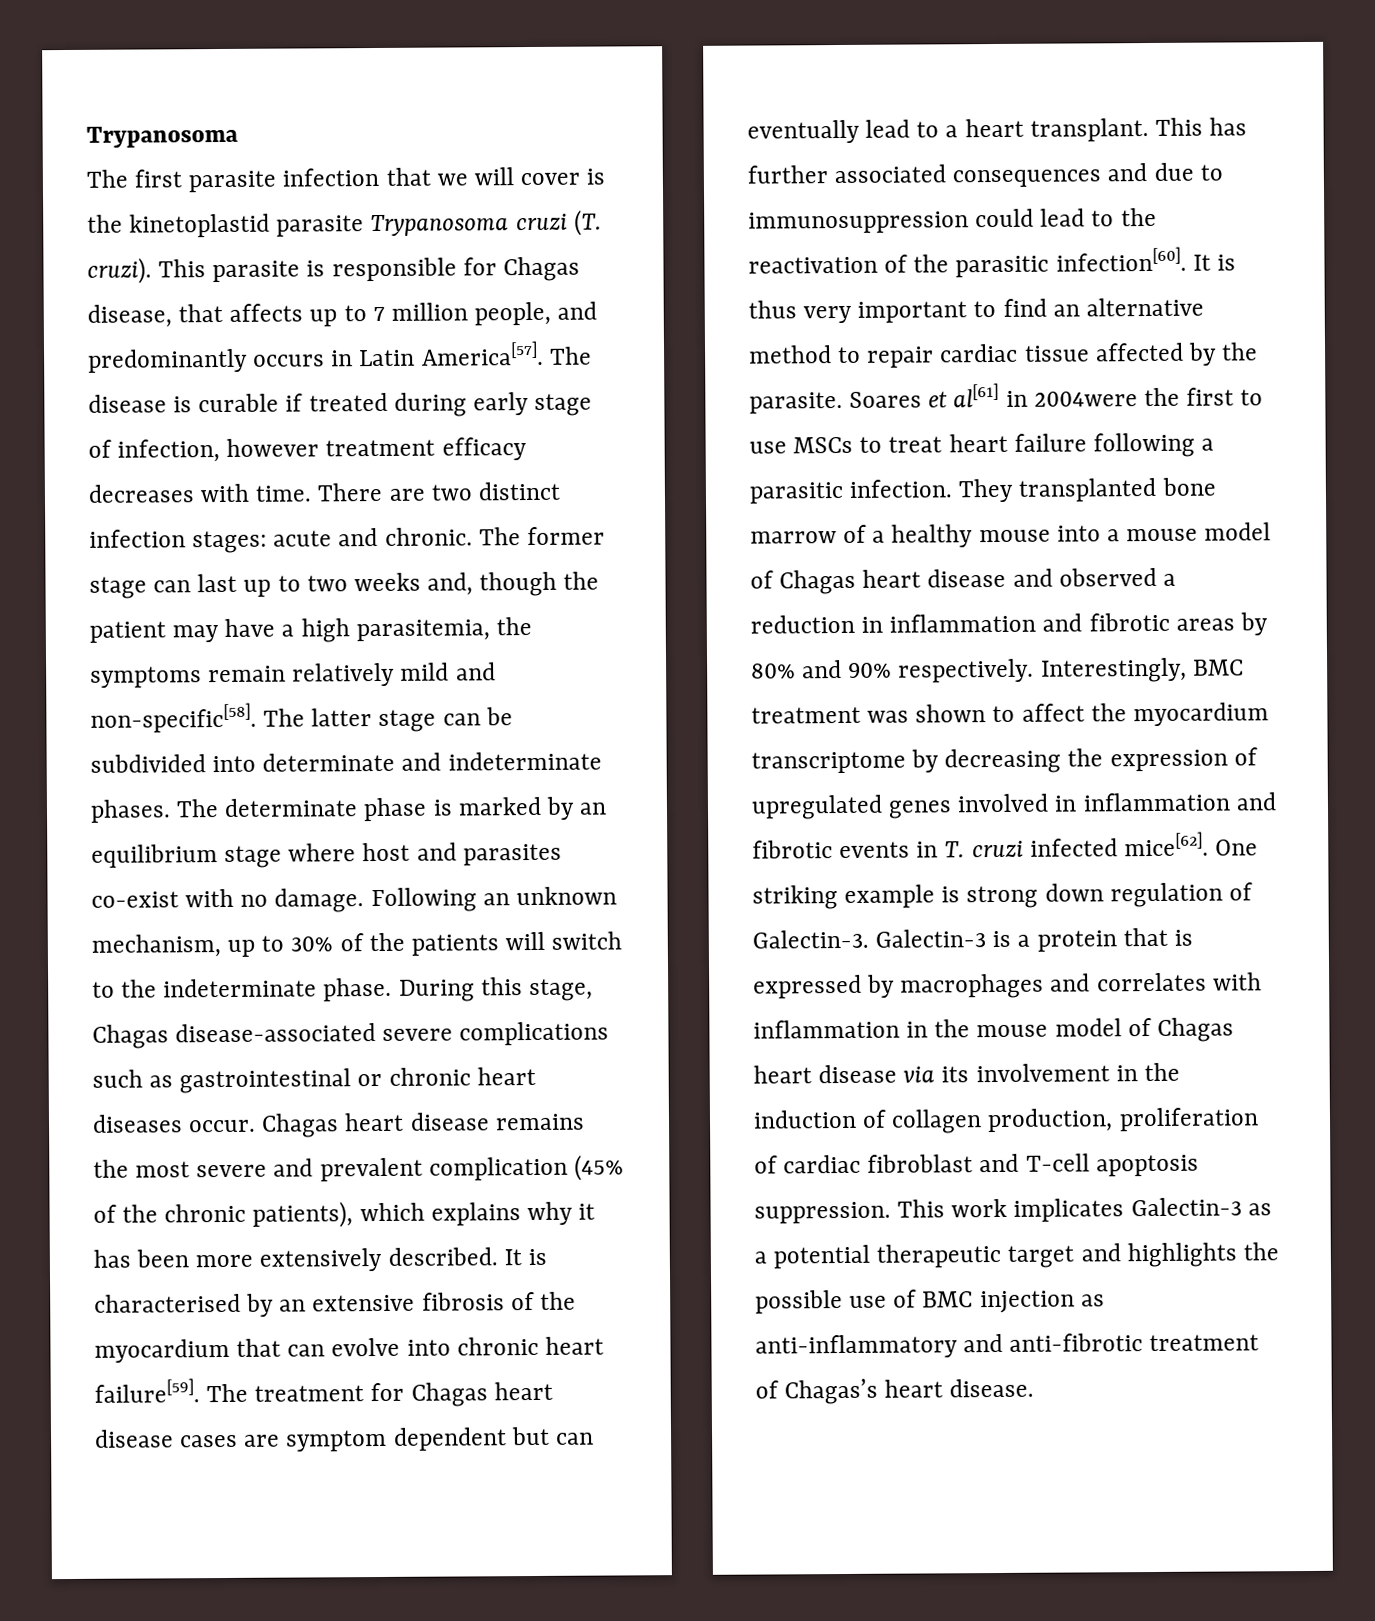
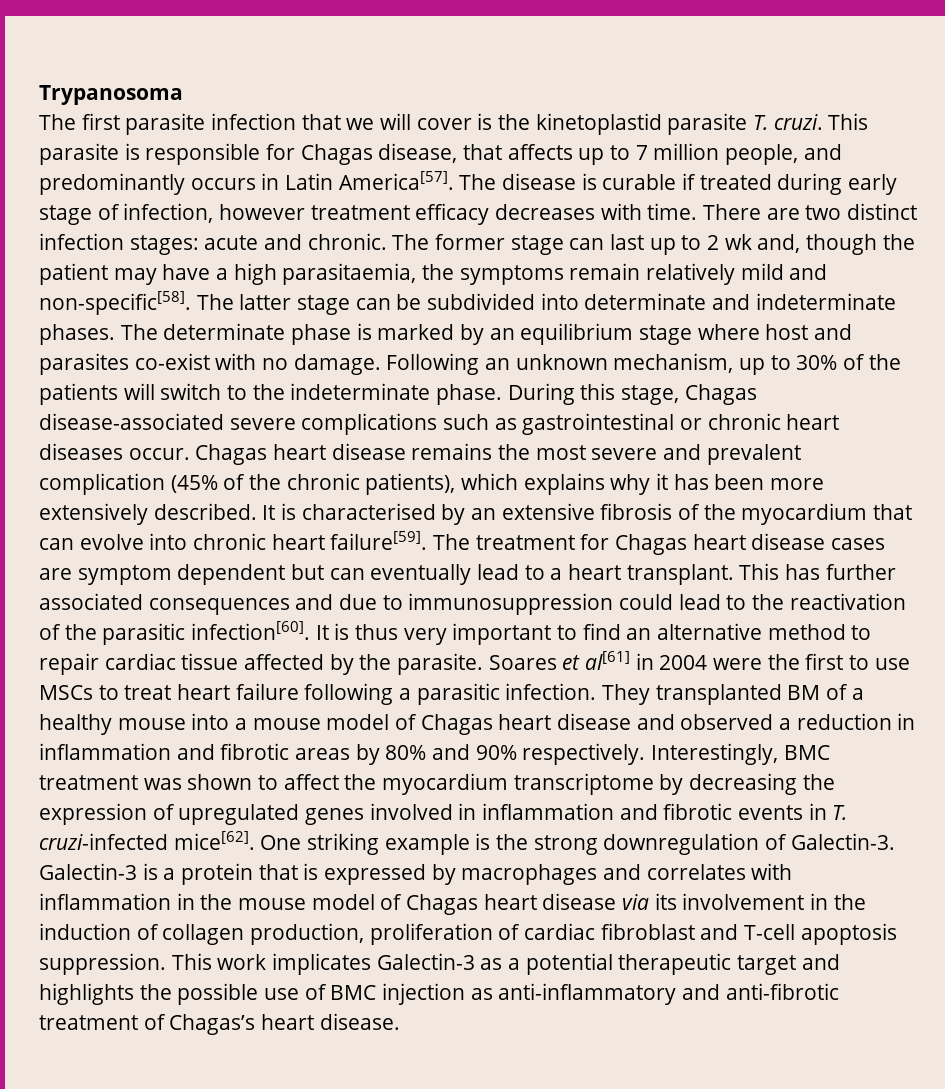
- The first parasite infection that we will cover is the kinetoplastid parasite Trypanosoma cruzi (T. cruzi).
+ The first parasite infection that we will cover is the kinetoplastid parasite T. cruzi.
- The former stage can last up to two weeks and, though the patient may have a high parasitemia, the symptoms remain relatively mild and non-specific[58].
+ The former stage can last up to 2 wk and, though the patient may have a high parasitaemia, the symptoms remain relatively mild and non-specific[58].
- Soares et al[61] in 2004were the first to use MSCs to treat heart failure following a parasitic infection.
+ Soares et al[61] in 2004 were the first to use MSCs to treat heart failure following a parasitic infection.
- They transplanted bone marrow of a healthy mouse into a mouse model of Chagas heart disease and observed a reduction in inflammation and fibrotic areas by 80% and 90% respectively.
+ They transplanted BM of a healthy mouse into a mouse model of Chagas heart disease and observed a reduction in inflammation and fibrotic areas by 80% and 90% respectively.
- Interestingly, BMC treatment was shown to affect the myocardium transcriptome by decreasing the expression of upregulated genes involved in inflammation and fibrotic events in T. cruzi infected mice[62].
+ Interestingly, BMC treatment was shown to affect the myocardium transcriptome by decreasing the expression of upregulated genes involved in inflammation and fibrotic events in T. cruzi-infected mice[62].
- One striking example is strong down regulation of Galectin-3.
+ One striking example is the strong downregulation of Galectin-3.

